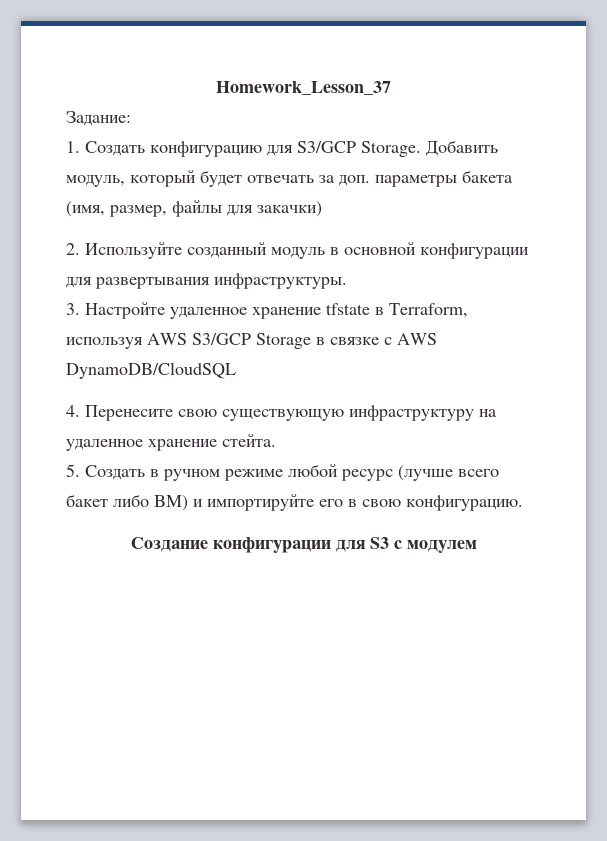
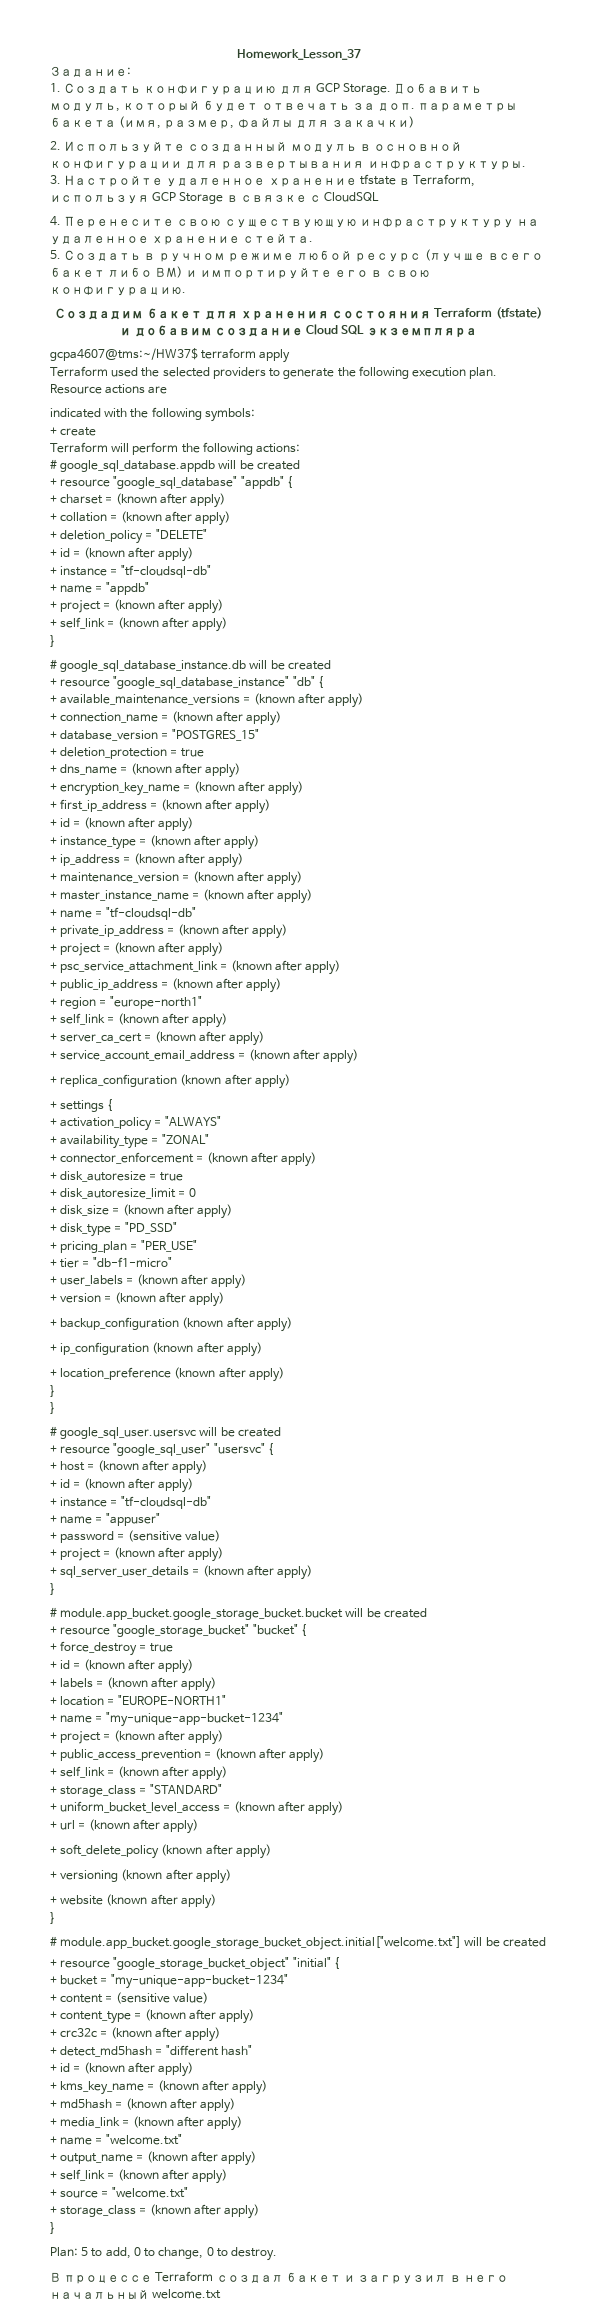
- 1. Создать конфигурацию для S3/GCP Storage.
+ 1. Создать конфигурацию для GCP Storage.
- 3. Настройте удаленное хранение tfstate в Terraform, используя AWS S3/GCP Storage в связке с AWS DynamoDB/CloudSQL
+ 3. Настройте удаленное хранение tfstate в Terraform, используя GCP Storage в связке с CloudSQL
- Создание конфигурации для S3 с модулем
+ Создадим бакет для хранения состояния Terraform (tfstate) и добавим создание Cloud SQL экземпляра
+ gcpa4607@tms:~/HW37$ terraform apply
+ Terraform used the selected providers to generate the following execution plan. Resource actions are
+ indicated with the following symbols:
+ + create
+ Terraform will perform the following actions:
+ # google_sql_database.appdb will be created
+ + resource "google_sql_database" "appdb" {
+ + charset = (known after apply)
+ + collation = (known after apply)
+ + deletion_policy = "DELETE"
+ + id = (known after apply)
+ + instance = "tf-cloudsql-db"
+ + name = "appdb"
+ + project = (known after apply)
+ + self_link = (known after apply)
+ }
+ # google_sql_database_instance.db will be created
+ + resource "google_sql_database_instance" "db" {
+ + available_maintenance_versions = (known after apply)
+ + connection_name = (known after apply)
+ + database_version = "POSTGRES_15"
+ + deletion_protection = true
+ + dns_name = (known after apply)
+ + encryption_key_name = (known after apply)
+ + first_ip_address = (known after apply)
+ + id = (known after apply)
+ + instance_type = (known after apply)
+ + ip_address = (known after apply)
+ + maintenance_version = (known after apply)
+ + master_instance_name = (known after apply)
+ + name = "tf-cloudsql-db"
+ + private_ip_address = (known after apply)
+ + project = (known after apply)
+ + psc_service_attachment_link = (known after apply)
+ + public_ip_address = (known after apply)
+ + region = "europe-north1"
+ + self_link = (known after apply)
+ + server_ca_cert = (known after apply)
+ + service_account_email_address = (known after apply)
+ + replica_configuration (known after apply)
+ + settings {
+ + activation_policy = "ALWAYS"
+ + availability_type = "ZONAL"
+ + connector_enforcement = (known after apply)
+ + disk_autoresize = true
+ + disk_autoresize_limit = 0
+ + disk_size = (known after apply)
+ + disk_type = "PD_SSD"
+ + pricing_plan = "PER_USE"
+ + tier = "db-f1-micro"
+ + user_labels = (known after apply)
+ + version = (known after apply)
+ + backup_configuration (known after apply)
+ + ip_configuration (known after apply)
+ + location_preference (known after apply)
+ }
+ }
+ # google_sql_user.usersvc will be created
+ + resource "google_sql_user" "usersvc" {
+ + host = (known after apply)
+ + id = (known after apply)
+ + instance = "tf-cloudsql-db"
+ + name = "appuser"
+ + password = (sensitive value)
+ + project = (known after apply)
+ + sql_server_user_details = (known after apply)
+ }
+ # module.app_bucket.google_storage_bucket.bucket will be created
+ + resource "google_storage_bucket" "bucket" {
+ + force_destroy = true
+ + id = (known after apply)
+ + labels = (known after apply)
+ + location = "EUROPE-NORTH1"
+ + name = "my-unique-app-bucket-1234"
+ + project = (known after apply)
+ + public_access_prevention = (known after apply)
+ + self_link = (known after apply)
+ + storage_class = "STANDARD"
+ + uniform_bucket_level_access = (known after apply)
+ + url = (known after apply)
+ + soft_delete_policy (known after apply)
+ + versioning (known after apply)
+ + website (known after apply)
+ }
+ # module.app_bucket.google_storage_bucket_object.initial["welcome.txt"] will be created
+ + resource "google_storage_bucket_object" "initial" {
+ + bucket = "my-unique-app-bucket-1234"
+ + content = (sensitive value)
+ + content_type = (known after apply)
+ + crc32c = (known after apply)
+ + detect_md5hash = "different hash"
+ + id = (known after apply)
+ + kms_key_name = (known after apply)
+ + md5hash = (known after apply)
+ + media_link = (known after apply)
+ + name = "welcome.txt"
+ + output_name = (known after apply)
+ + self_link = (known after apply)
+ + source = "welcome.txt"
+ + storage_class = (known after apply)
+ }
+ Plan: 5 to add, 0 to change, 0 to destroy.
+ В процессе Terraform создал бакет и загрузил в него начальный welcome.txt

